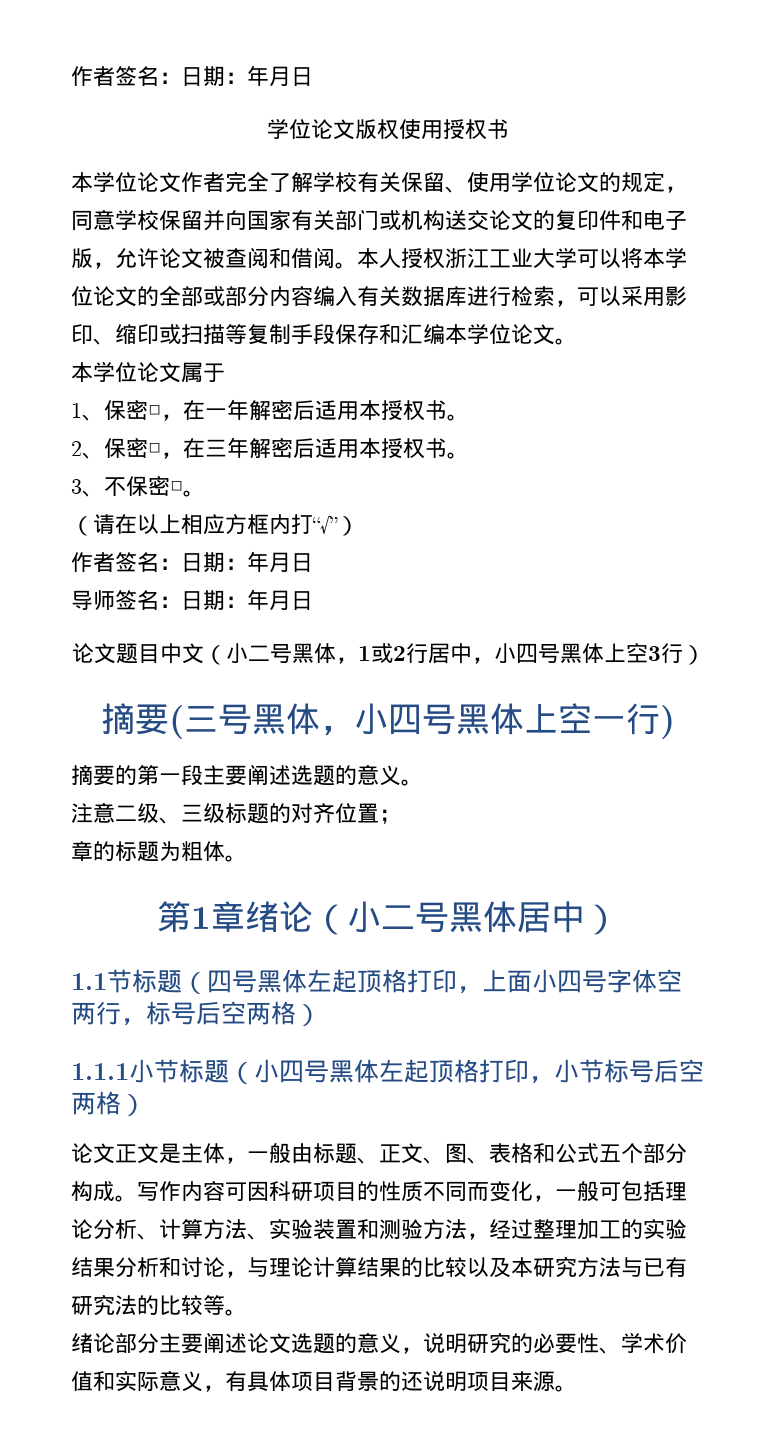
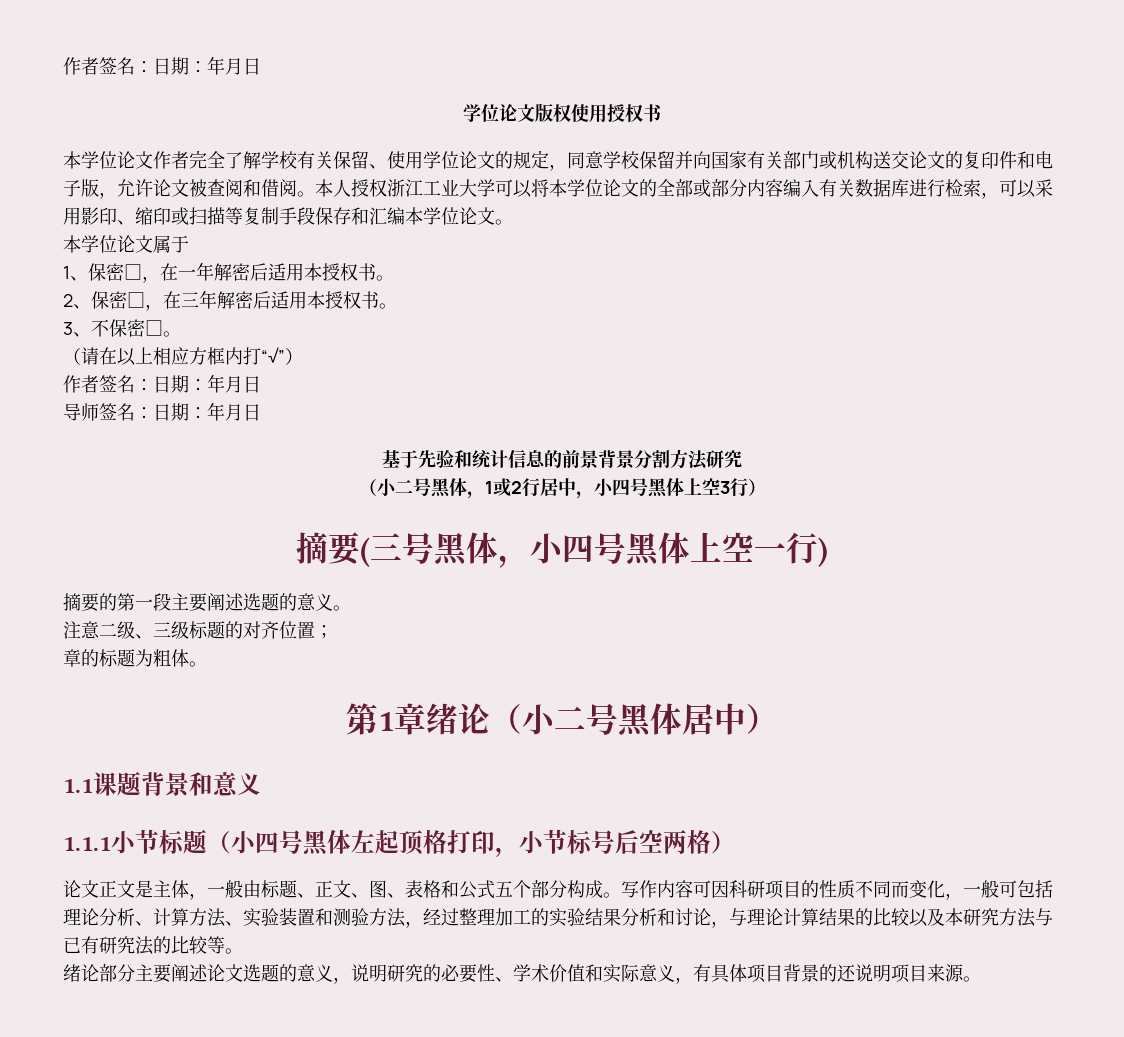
- 论文题目中文（小二号黑体，1或2行居中，小四号黑体上空3行）
+ 基于先验和统计信息的前景背景分割方法研究
+ （小二号黑体，1或2行居中，小四号黑体上空3行）
- 1.1节标题（四号黑体左起顶格打印，上面小四号字体空两行，标号后空两格）
+ 1.1课题背景和意义

